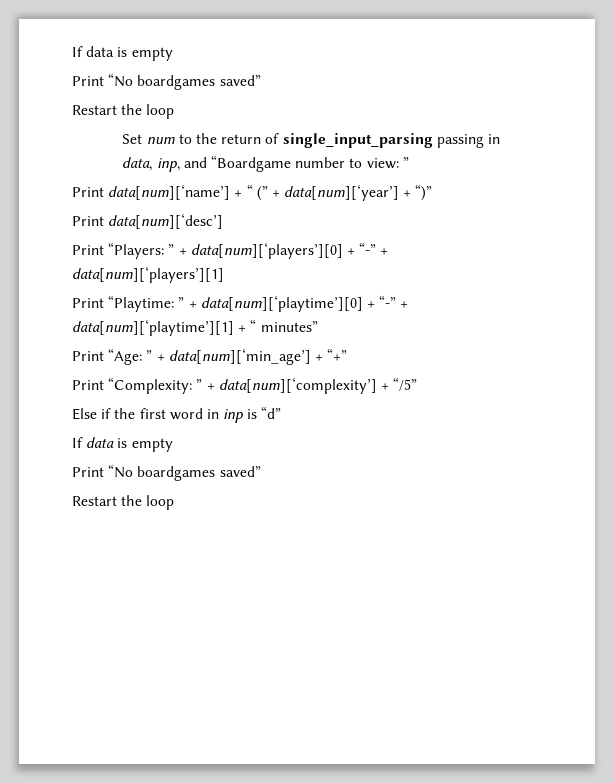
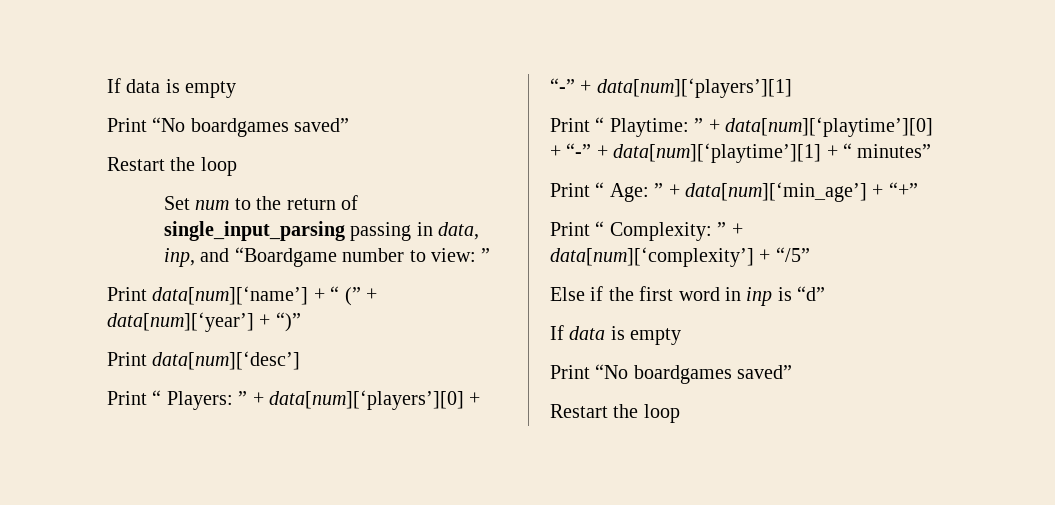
- Print “Players: ” + data[num][‘players’][0] + “-” + data[num][‘players’][1]
+ Print “ Players: ” + data[num][‘players’][0] + “-” + data[num][‘players’][1]
- Print “Playtime: ” + data[num][‘playtime’][0] + “-” + data[num][‘playtime’][1] + “ minutes”
+ Print “ Playtime: ” + data[num][‘playtime’][0] + “-” + data[num][‘playtime’][1] + “ minutes”
- Print “Age: ” + data[num][‘min_age’] + “+”
+ Print “ Age: ” + data[num][‘min_age’] + “+”
- Print “Complexity: ” + data[num][‘complexity’] + “/5”
+ Print “ Complexity: ” + data[num][‘complexity’] + “/5”

